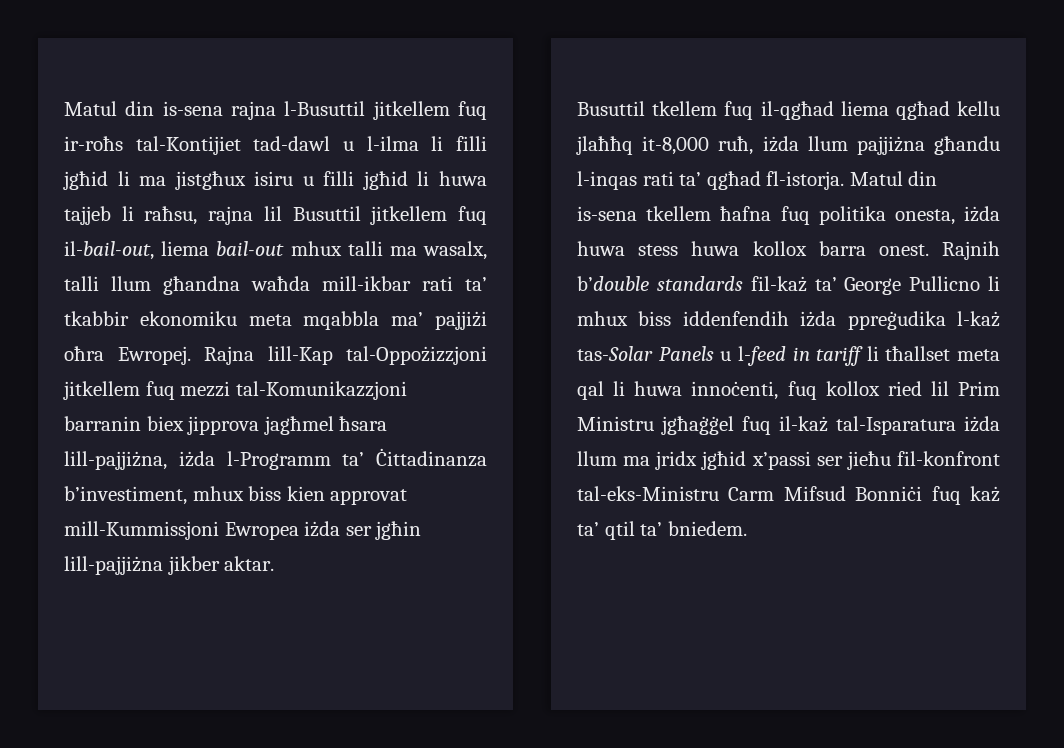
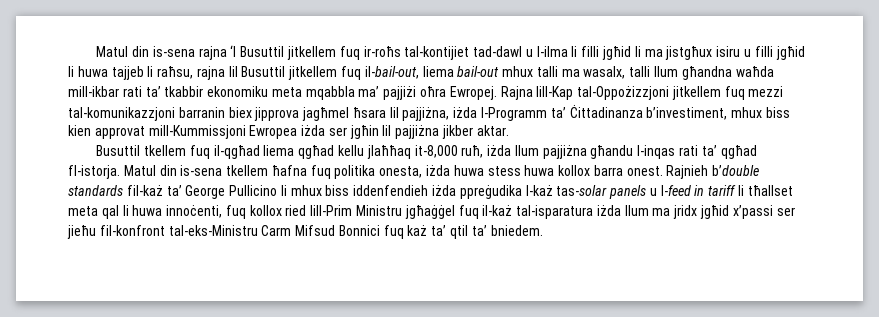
- Matul din is-sena rajna l-Busuttil jitkellem fuq ir-roħs tal-Kontijiet tad-dawl u l-ilma li filli jgħid li ma jistgħux isiru u filli jgħid li huwa tajjeb li raħsu, rajna lil Busuttil jitkellem fuq il-bail-out, liema bail-out mhux talli ma wasalx, talli llum għandna waħda mill-ikbar rati ta’ tkabbir ekonomiku meta mqabbla ma’ pajjiżi oħra Ewropej.
+ Matul din is-sena rajna ‘l Busuttil jitkellem fuq ir-roħs tal-kontijiet tad-dawl u l-ilma li filli jgħid li ma jistgħux isiru u filli jgħid li huwa tajjeb li raħsu, rajna lil Busuttil jitkellem fuq il-bail-out, liema bail-out mhux talli ma wasalx, talli llum għandna waħda mill-ikbar rati ta’ tkabbir ekonomiku meta mqabbla ma’ pajjiżi oħra Ewropej.
- Rajna lill-Kap tal-Oppożizzjoni jitkellem fuq mezzi tal-Komunikazzjoni barranin biex jipprova jagħmel ħsara lill-pajjiżna, iżda l-Programm ta’ Ċittadinanza b’investiment, mhux biss kien approvat mill-Kummissjoni Ewropea iżda ser jgħin lill-pajjiżna jikber aktar.
+ Rajna lill-Kap tal-Oppożizzjoni jitkellem fuq mezzi tal-komunikazzjoni barranin biex jipprova jagħmel ħsara lil pajjiżna, iżda l-Programm ta’ Ċittadinanza b’investiment, mhux biss kien approvat mill-Kummissjoni Ewropea iżda ser jgħin lil pajjiżna jikber aktar.
- Busuttil tkellem fuq il-qgħad liema qgħad kellu jlaħħq it-8,000 ruħ, iżda llum pajjiżna għandu l-inqas rati ta’ qgħad fl-istorja.
+ Busuttil tkellem fuq il-qgħad liema qgħad kellu jlaħħaq it-8,000 ruħ, iżda llum pajjiżna għandu l-inqas rati ta’ qgħad fl-istorja.
- Rajnih b’double standards fil-każ ta’ George Pullicno li mhux biss iddenfendih iżda ppreġudika l-każ tas-Solar Panels u l-feed in tariff li tħallset meta qal li huwa innoċenti, fuq kollox ried lil Prim Ministru jgħaġġel fuq il-każ tal-Isparatura iżda llum ma jridx jgħid x’passi ser jieħu fil-konfront tal-eks-Ministru Carm Mifsud Bonniċi fuq każ ta’ qtil ta’ bniedem.
+ Rajnieh b’double standards fil-każ ta’ George Pullicino li mhux biss iddenfendieh iżda ppreġudika l-każ tas-solar panels u l-feed in tariff li tħallset meta qal li huwa innoċenti, fuq kollox ried lill-Prim Ministru jgħaġġel fuq il-każ tal-isparatura iżda llum ma jridx jgħid x’passi ser jieħu fil-konfront tal-eks-Ministru Carm Mifsud Bonnici fuq każ ta’ qtil ta’ bniedem.

